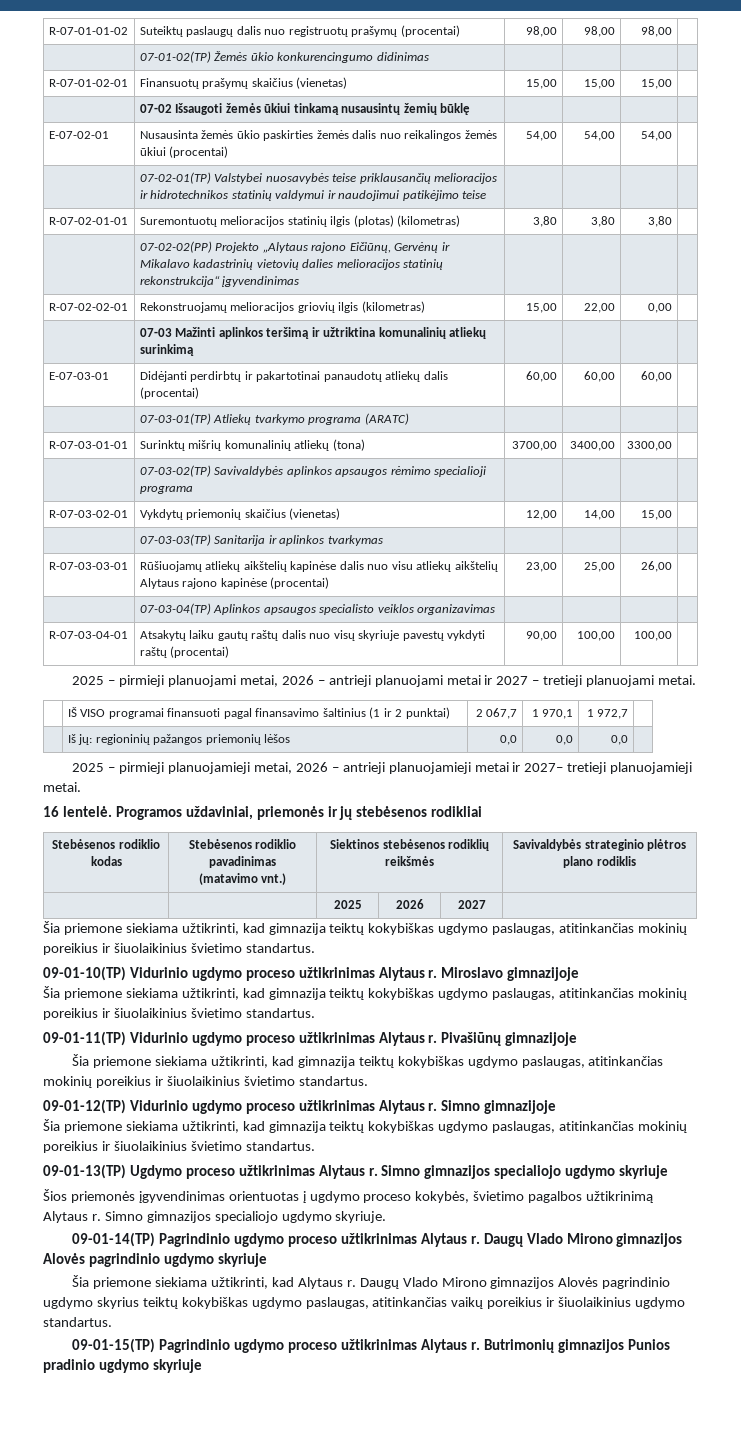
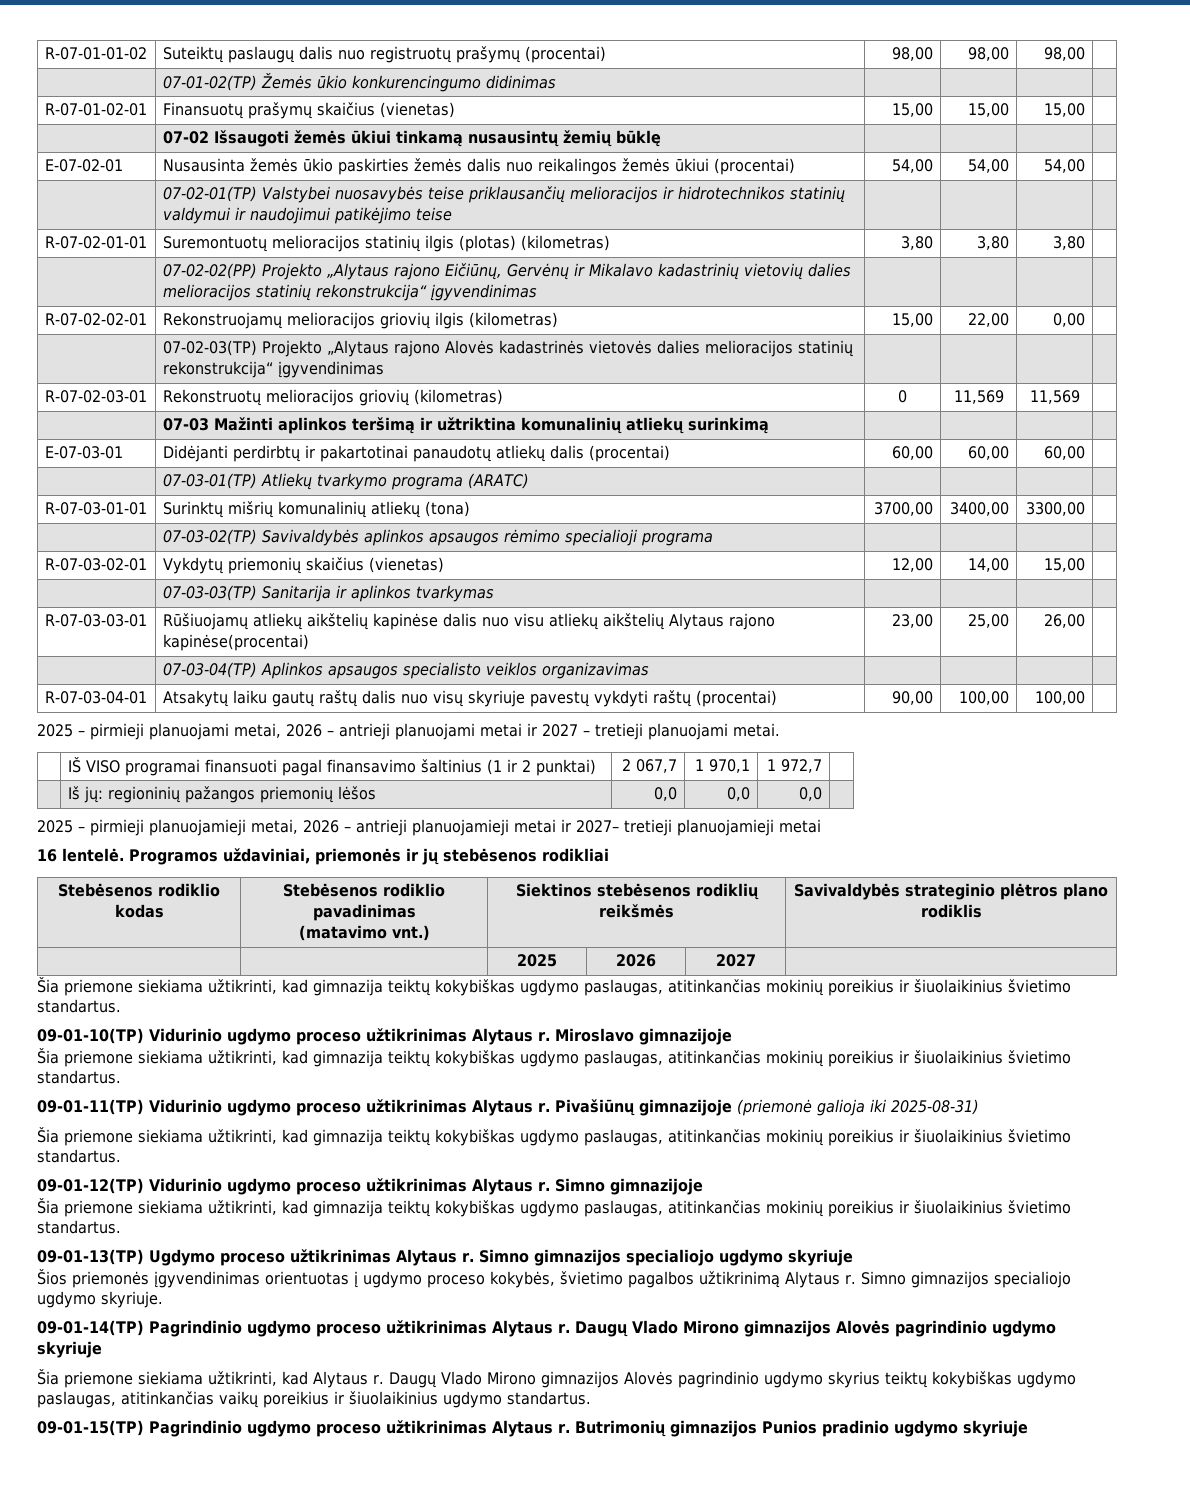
+ | 07-02-03(TP) Projekto „Alytaus rajono Alovės kadastrinės vietovės dalies melioracijos statinių rekonstrukcija“ įgyvendinimas | | | |
+ R-07-02-03-01 | Rekonstruotų melioracijos griovių (kilometras) | 0 | 11,569 | 11,569 |
- R-07-03-03-01 | Rūšiuojamų atliekų aikštelių kapinėse dalis nuo visu atliekų aikštelių Alytaus rajono kapinėse (procentai) | 23,00 | 25,00 | 26,00 |
+ R-07-03-03-01 | Rūšiuojamų atliekų aikštelių kapinėse dalis nuo visu atliekų aikštelių Alytaus rajono kapinėse(procentai) | 23,00 | 25,00 | 26,00 |
- 2025 – pirmieji planuojamieji metai, 2026 – antrieji planuojamieji metai ir 2027– tretieji planuojamieji metai.
+ 2025 – pirmieji planuojamieji metai, 2026 – antrieji planuojamieji metai ir 2027– tretieji planuojamieji metai
- Pivašiūnų gimnazijoje
+ Pivašiūnų gimnazijoje (priemonė galioja iki 2025-08-31)

